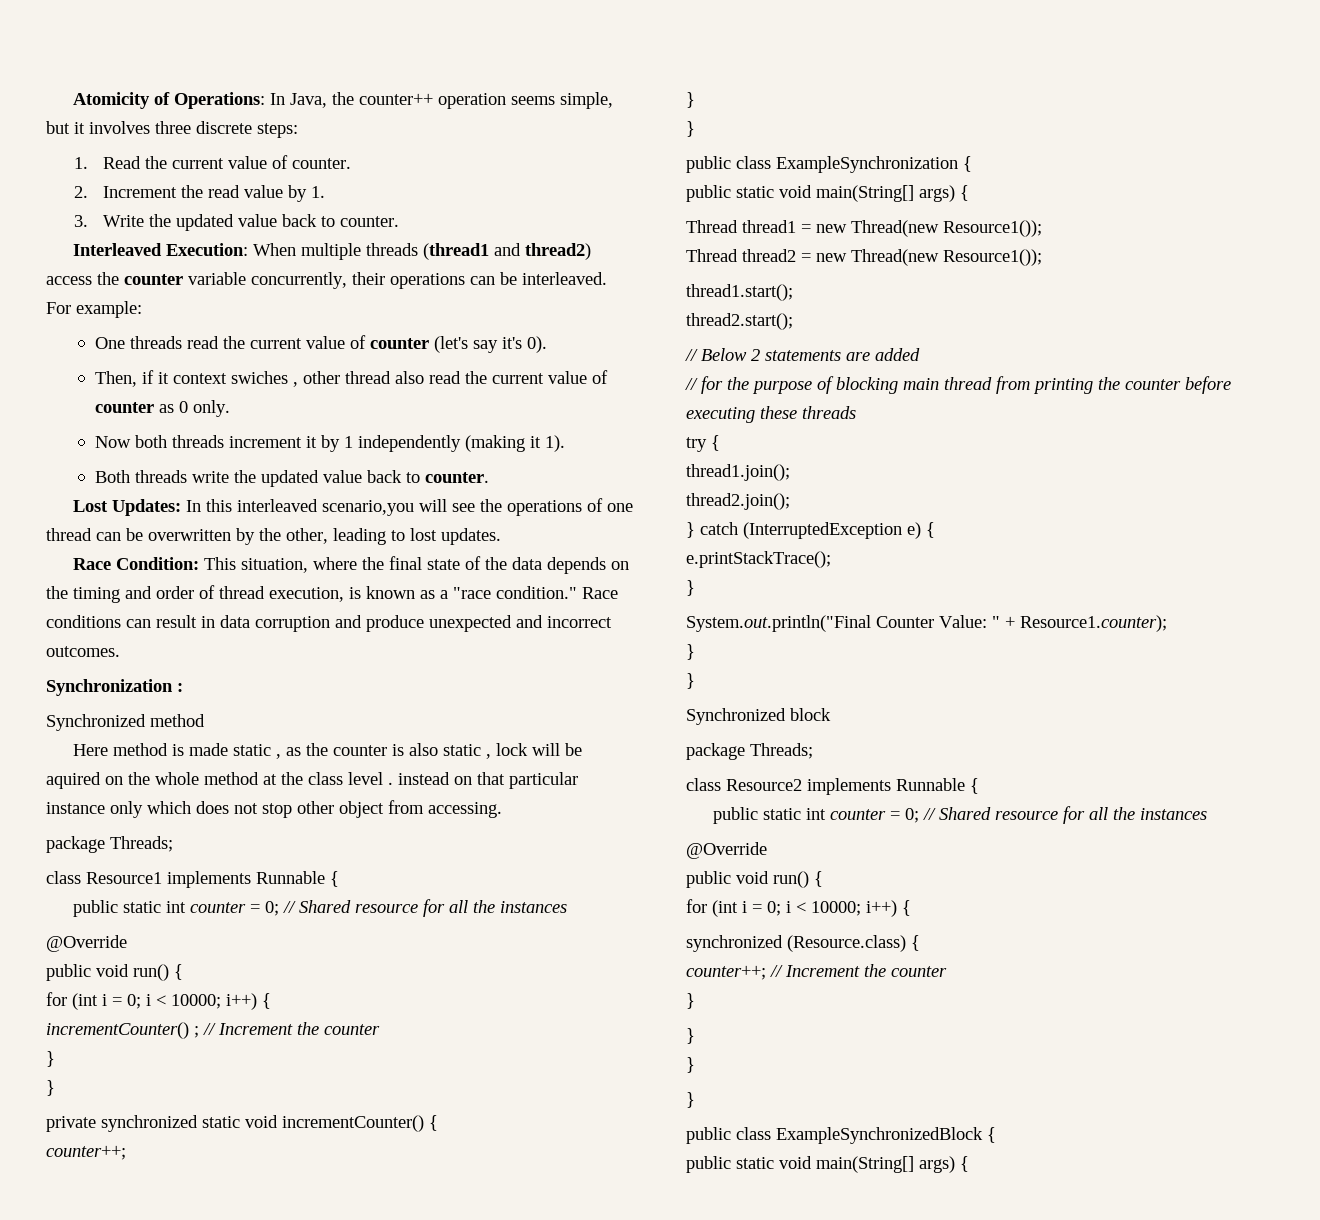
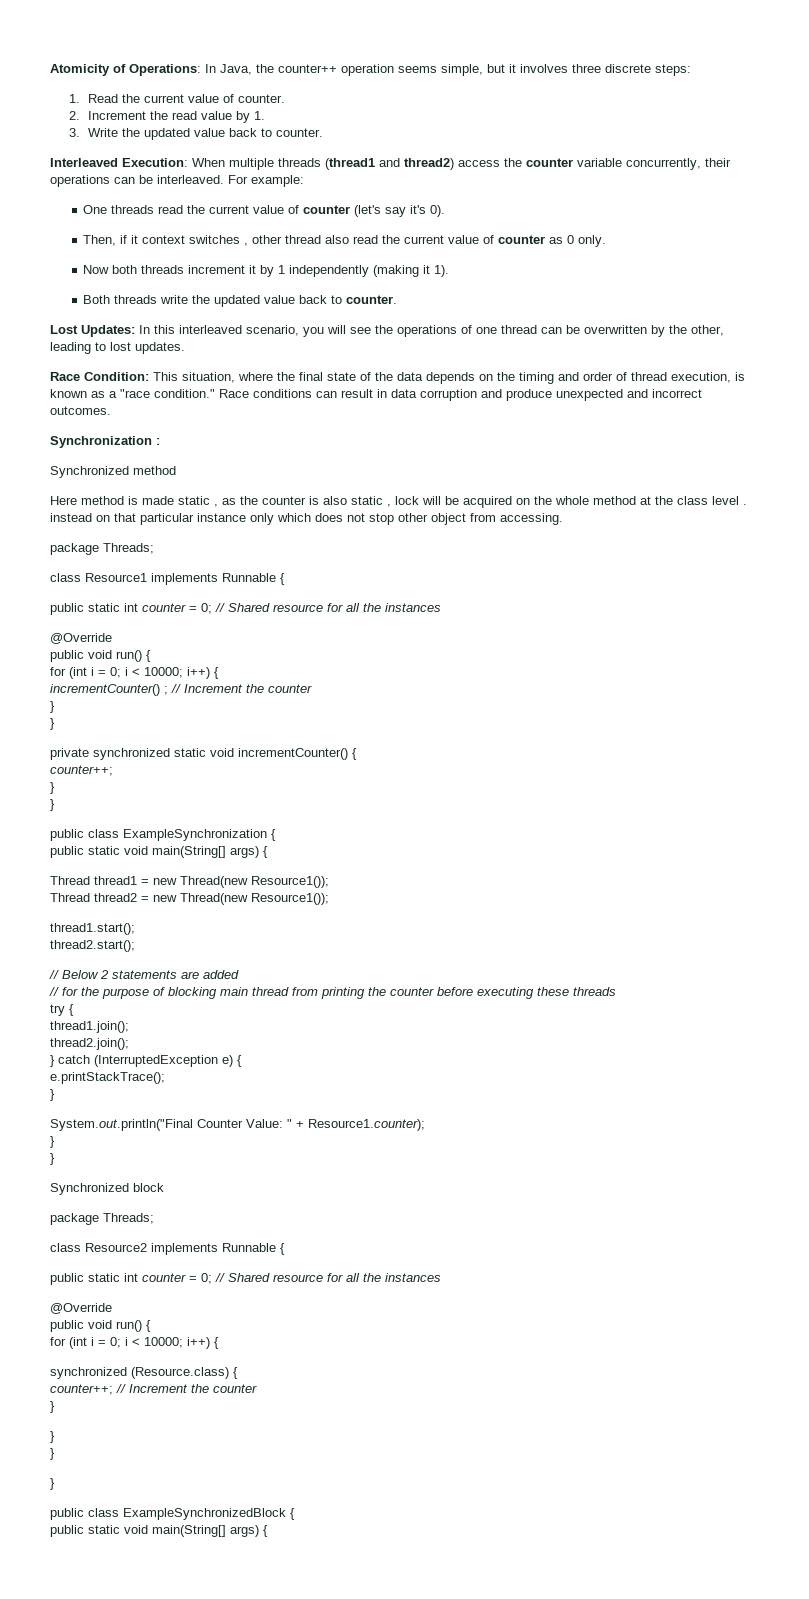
- Then, if it context swiches , other thread also read the current value of counter as 0 only.
+ Then, if it context switches , other thread also read the current value of counter as 0 only.
- Lost Updates: In this interleaved scenario,you will see the operations of one thread can be overwritten by the other, leading to lost updates.
+ Lost Updates: In this interleaved scenario, you will see the operations of one thread can be overwritten by the other, leading to lost updates.
- Here method is made static , as the counter is also static , lock will be aquired on the whole method at the class level . instead on that particular instance only which does not stop other object from accessing.
+ Here method is made static , as the counter is also static , lock will be acquired on the whole method at the class level . instead on that particular instance only which does not stop other object from accessing.

